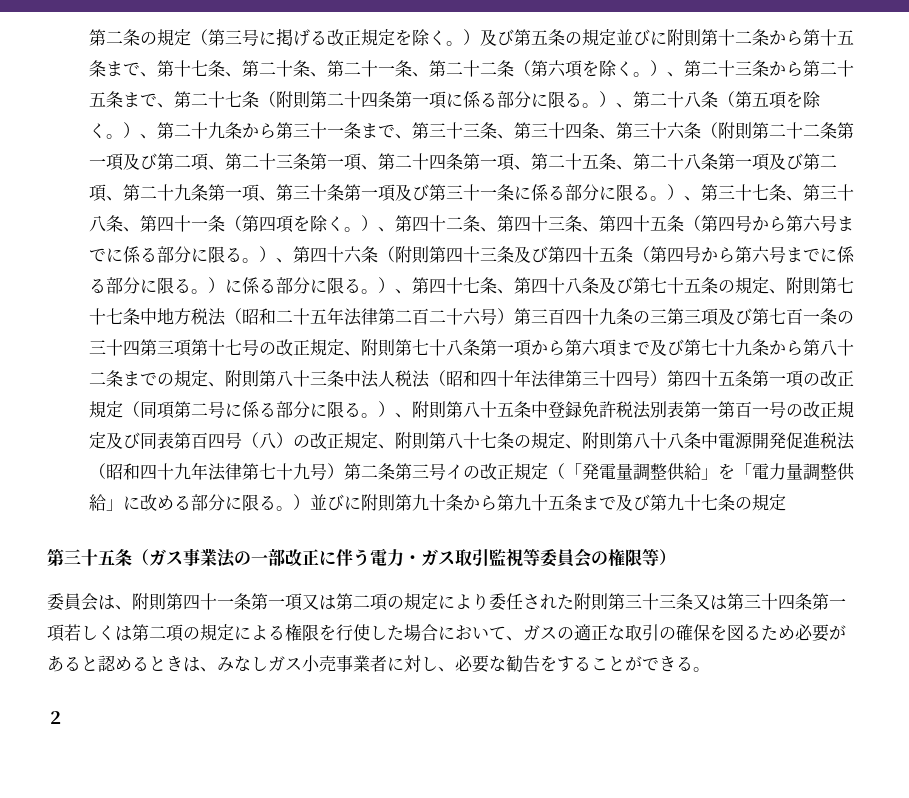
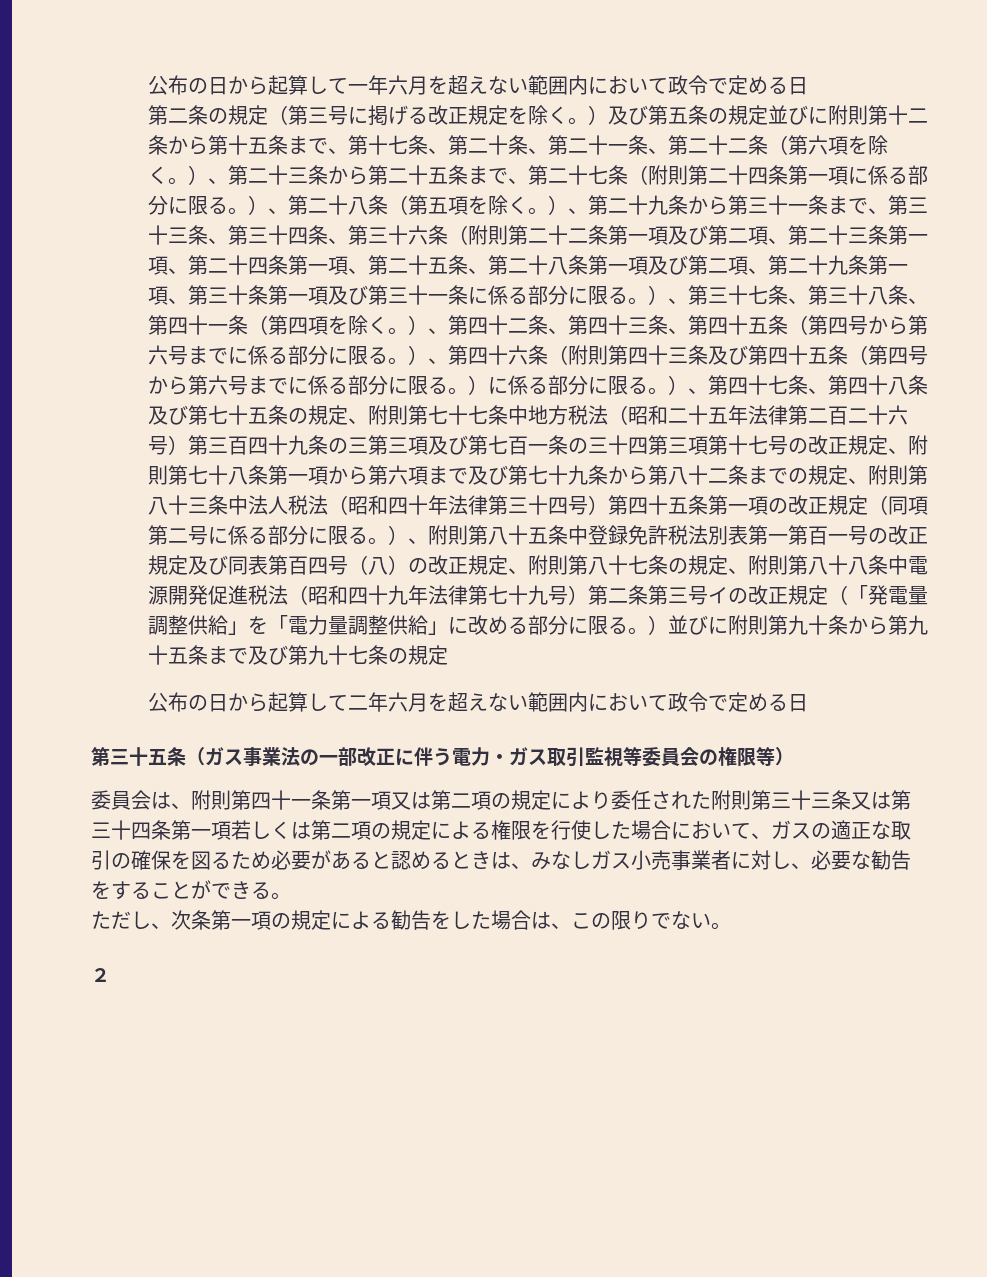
+ 公布の日から起算して一年六月を超えない範囲内において政令で定める日
+ 公布の日から起算して二年六月を超えない範囲内において政令で定める日
+ ただし、次条第一項の規定による勧告をした場合は、この限りでない。

